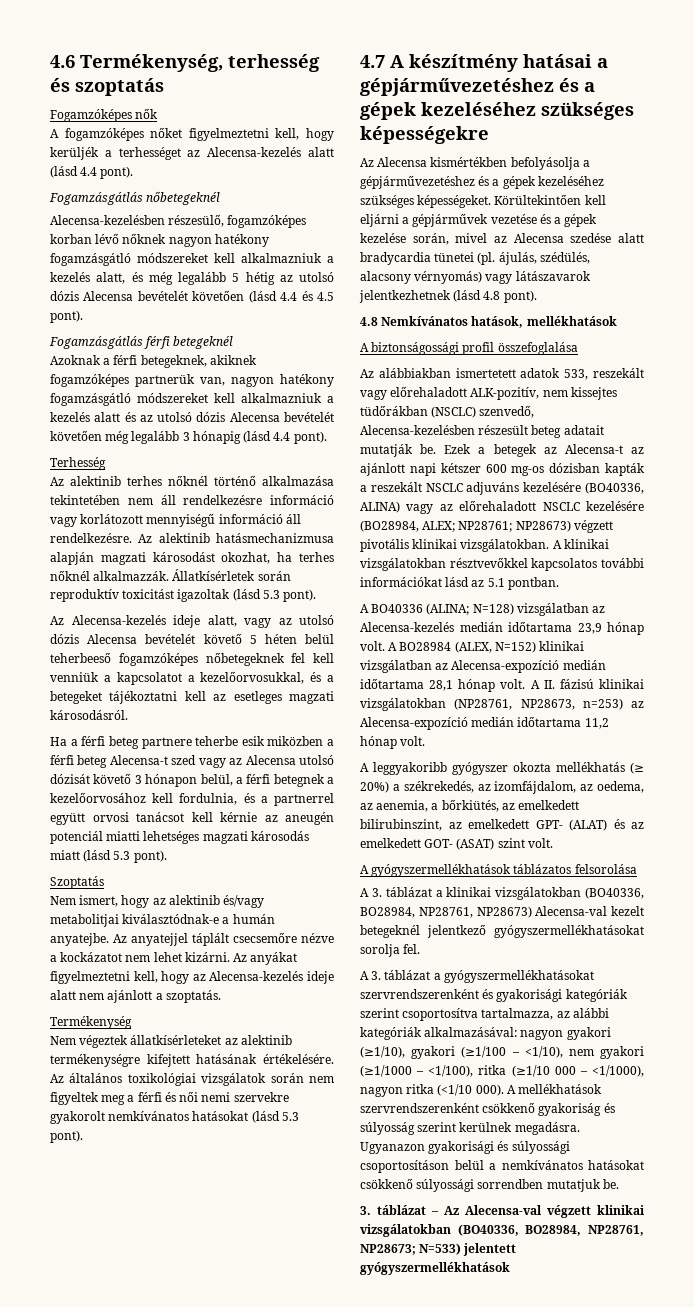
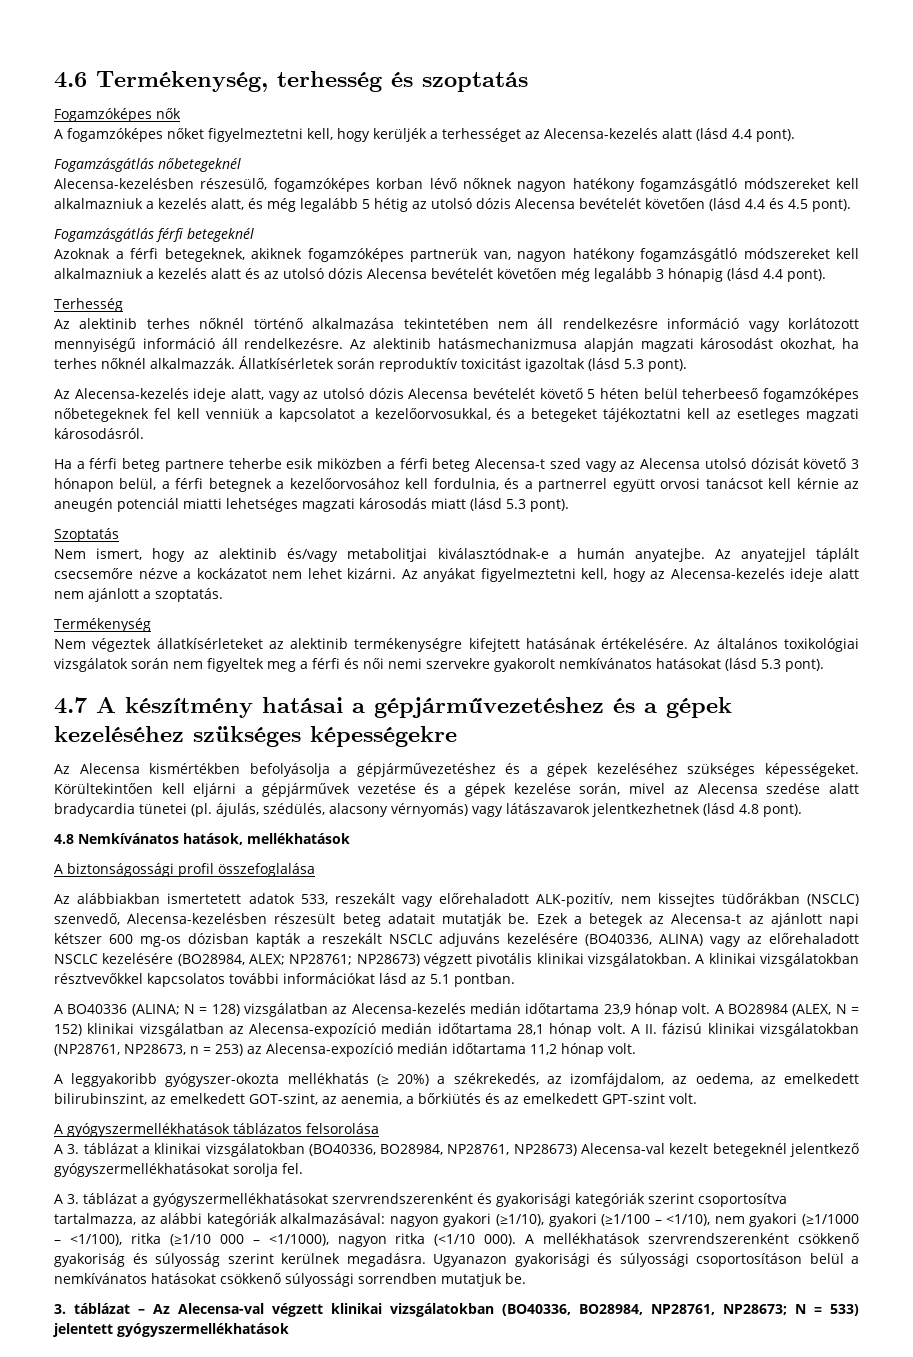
- A BO40336 (ALINA; N=128) vizsgálatban az Alecensa-kezelés medián időtartama 23,9 hónap volt.
+ A BO40336 (ALINA; N = 128) vizsgálatban az Alecensa-kezelés medián időtartama 23,9 hónap volt.
- A BO28984 (ALEX, N=152) klinikai vizsgálatban az Alecensa-expozíció medián időtartama 28,1 hónap volt.
+ A BO28984 (ALEX, N = 152) klinikai vizsgálatban az Alecensa-expozíció medián időtartama 28,1 hónap volt.
- A II. fázisú klinikai vizsgálatokban (NP28761, NP28673, n=253) az Alecensa-expozíció medián időtartama 11,2 hónap volt.
+ A II. fázisú klinikai vizsgálatokban (NP28761, NP28673, n = 253) az Alecensa-expozíció medián időtartama 11,2 hónap volt.
- A leggyakoribb gyógyszer okozta mellékhatás (≥ 20%) a székrekedés, az izomfájdalom, az oedema, az aenemia, a bőrkiütés, az emelkedett bilirubinszint, az emelkedett GPT- (ALAT) és az emelkedett GOT- (ASAT) szint volt.
+ A leggyakoribb gyógyszer-okozta mellékhatás (≥ 20%) a székrekedés, az izomfájdalom, az oedema, az emelkedett bilirubinszint, az emelkedett GOT-szint, az aenemia, a bőrkiütés és az emelkedett GPT-szint volt.
- 3. táblázat – Az Alecensa-val végzett klinikai vizsgálatokban (BO40336, BO28984, NP28761, NP28673; N=533) jelentett gyógyszermellékhatások
+ 3. táblázat – Az Alecensa-val végzett klinikai vizsgálatokban (BO40336, BO28984, NP28761, NP28673; N = 533) jelentett gyógyszermellékhatások

